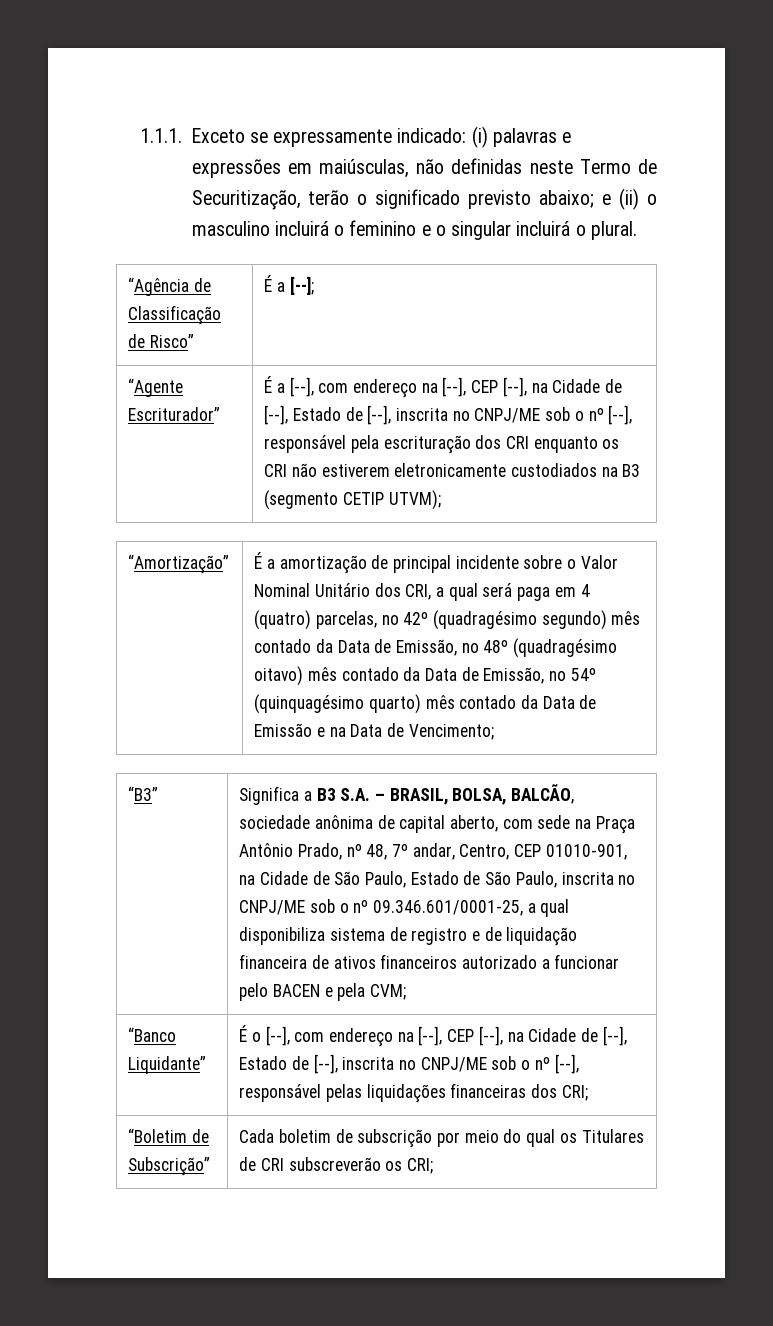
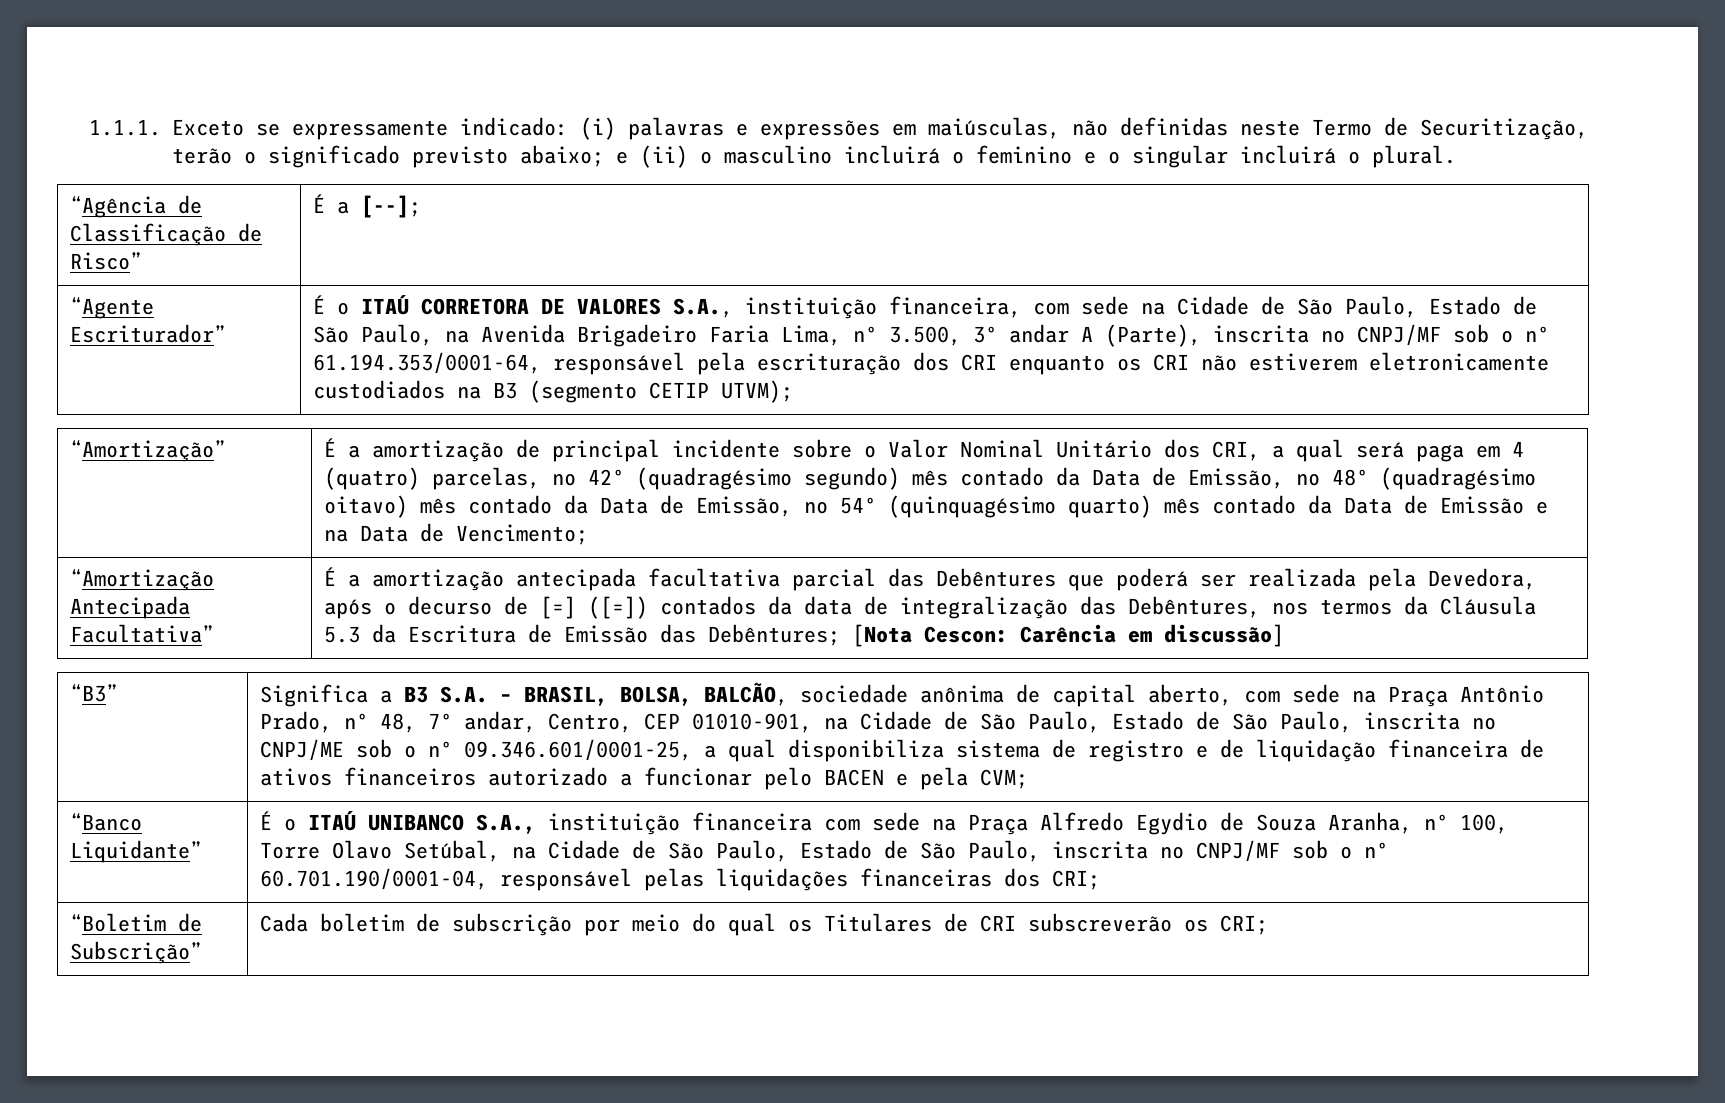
- É a [--], com endereço na [--], CEP [--], na Cidade de [--], Estado de [--], inscrita no CNPJ/ME sob o nº [--], responsável pela escrituração dos CRI enquanto os CRI não estiverem eletronicamente custodiados na B3 (segmento CETIP UTVM);
+ É o ITAÚ CORRETORA DE VALORES S.A., instituição financeira, com sede na Cidade de São Paulo, Estado de São Paulo, na Avenida Brigadeiro Faria Lima, nº 3.500, 3º andar A (Parte), inscrita no CNPJ/MF sob o nº 61.194.353/0001-64, responsável pela escrituração dos CRI enquanto os CRI não estiverem eletronicamente custodiados na B3 (segmento CETIP UTVM);
+ “Amortização Antecipada Facultativa” | É a amortização antecipada facultativa parcial das Debêntures que poderá ser realizada pela Devedora, após o decurso de [=] ([=]) contados da data de integralização das Debêntures, nos termos da Cláusula 5.3 da Escritura de Emissão das Debêntures; [Nota Cescon: Carência em discussão]
- É o [--], com endereço na [--], CEP [--], na Cidade de [--], Estado de [--], inscrita no CNPJ/ME sob o nº [--], responsável pelas liquidações financeiras dos CRI;
+ É o ITAÚ UNIBANCO S.A., instituição financeira com sede na Praça Alfredo Egydio de Souza Aranha, nº 100, Torre Olavo Setúbal, na Cidade de São Paulo, Estado de São Paulo, inscrita no CNPJ/MF sob o nº 60.701.190/0001-04, responsável pelas liquidações financeiras dos CRI;

